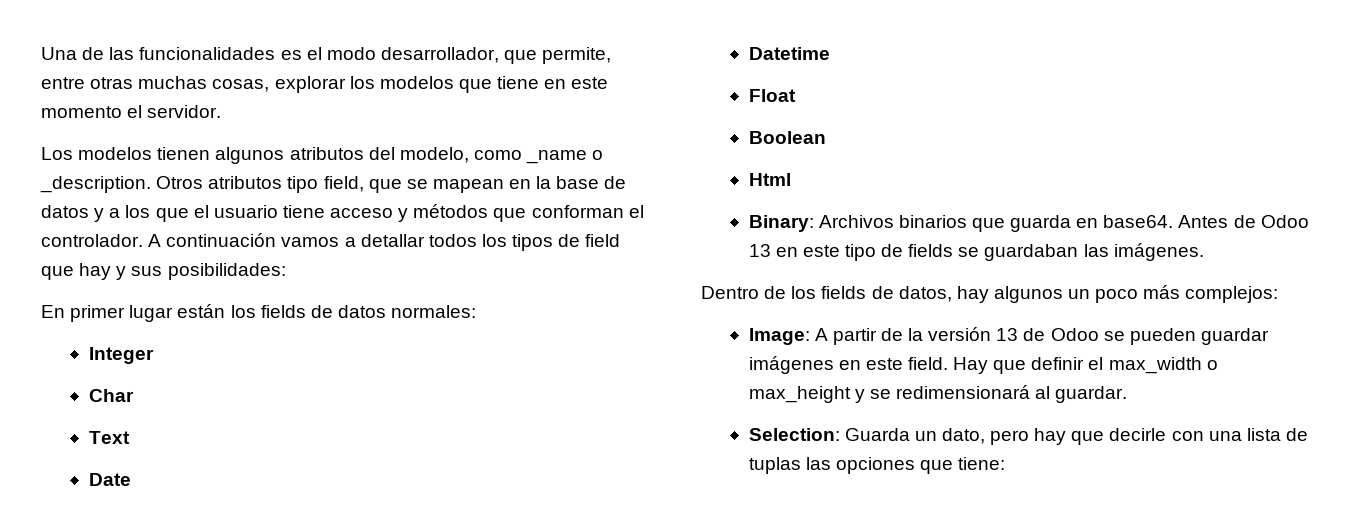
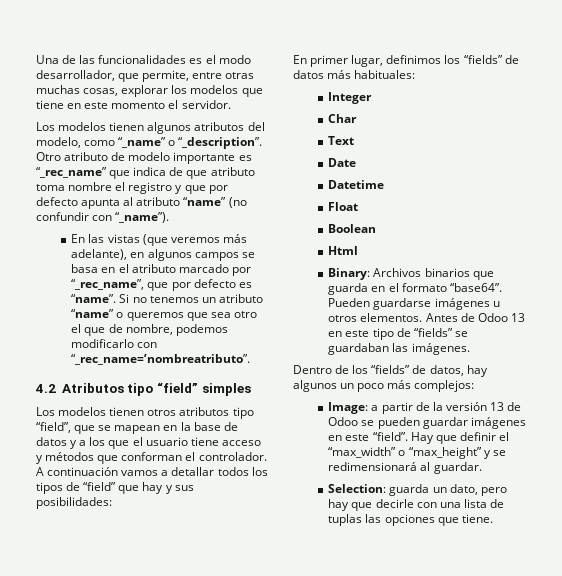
- Los modelos tienen algunos atributos del modelo, como _name o _description. Otros atributos tipo field, que se mapean en la base de datos y a los que el usuario tiene acceso y métodos que conforman el controlador.
+ Los modelos tienen algunos atributos del modelo, como “_name” o “_description”. Otro atributo de modelo importante es “_rec_name” que indica de que atributo toma nombre el registro y que por defecto apunta al atributo “name” (no confundir con “_name”).
+ En las vistas (que veremos más adelante), en algunos campos se basa en el atributo marcado por “_rec_name”, que por defecto es “name”. Si no tenemos un atributo “name” o queremos que sea otro el que de nombre, podemos modificarlo con “_rec_name=’nombreatributo”.
+ 4.2 Atributos tipo “field” simples
+ Los modelos tienen otros atributos tipo “field”, que se mapean en la base de datos y a los que el usuario tiene acceso y métodos que conforman el controlador.
- A continuación vamos a detallar todos los tipos de field que hay y sus posibilidades:
+ A continuación vamos a detallar todos los tipos de “field” que hay y sus posibilidades:
- En primer lugar están los fields de datos normales:
+ En primer lugar, definimos los “fields” de datos más habituales:
- Binary: Archivos binarios que guarda en base64.
+ Binary: Archivos binarios que guarda en el formato “base64”. Pueden guardarse imágenes u otros elementos.
- Antes de Odoo 13 en este tipo de fields se guardaban las imágenes.
+ Antes de Odoo 13 en este tipo de “fields” se guardaban las imágenes.
- Dentro de los fields de datos, hay algunos un poco más complejos:
+ Dentro de los “fields” de datos, hay algunos un poco más complejos:
- Image: A partir de la versión 13 de Odoo se pueden guardar imágenes en este field.
+ Image: a partir de la versión 13 de Odoo se pueden guardar imágenes en este “field”.
- Hay que definir el max_width o max_height y se redimensionará al guardar.
+ Hay que definir el “max_width” o “max_height” y se redimensionará al guardar.
- Selection: Guarda un dato, pero hay que decirle con una lista de tuplas las opciones que tiene:
+ Selection: guarda un dato, pero hay que decirle con una lista de tuplas las opciones que tiene.

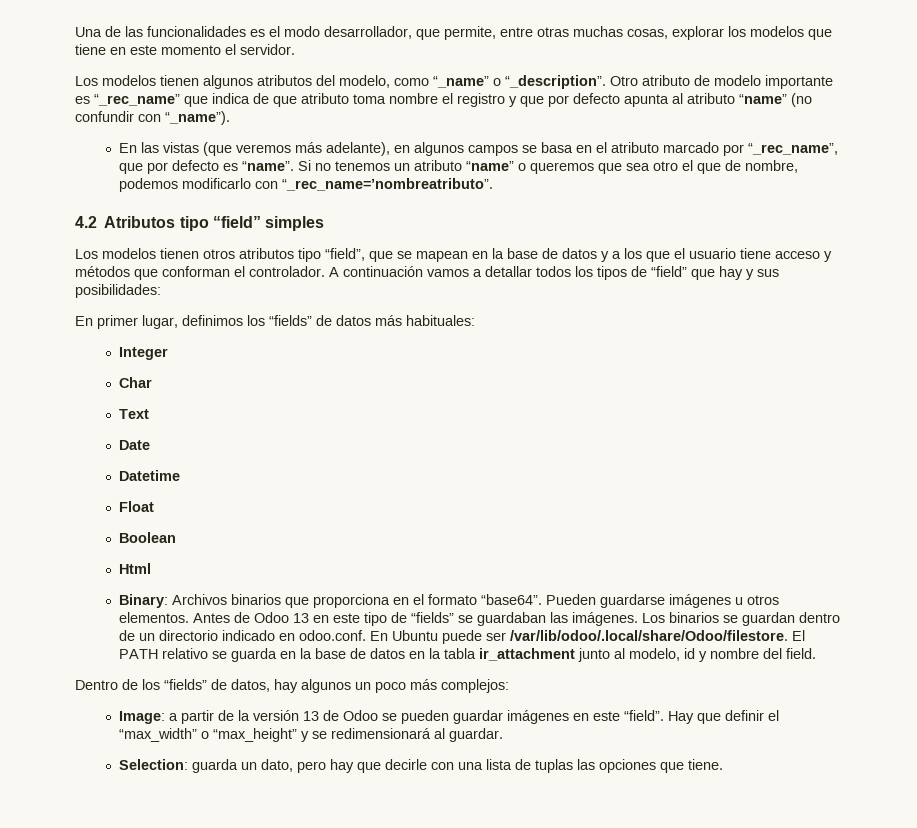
- Binary: Archivos binarios que guarda en el formato “base64”.
+ Binary: Archivos binarios que proporciona en el formato “base64”.
+ Los binarios se guardan dentro de un directorio indicado en odoo.conf. En Ubuntu puede ser /var/lib/odoo/.local/share/Odoo/filestore. El PATH relativo se guarda en la base de datos en la tabla ir_attachment junto al modelo, id y nombre del field.

